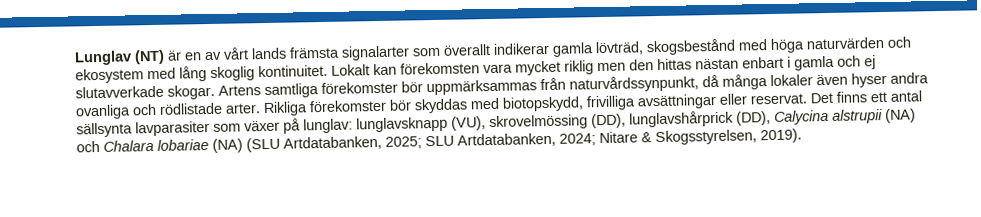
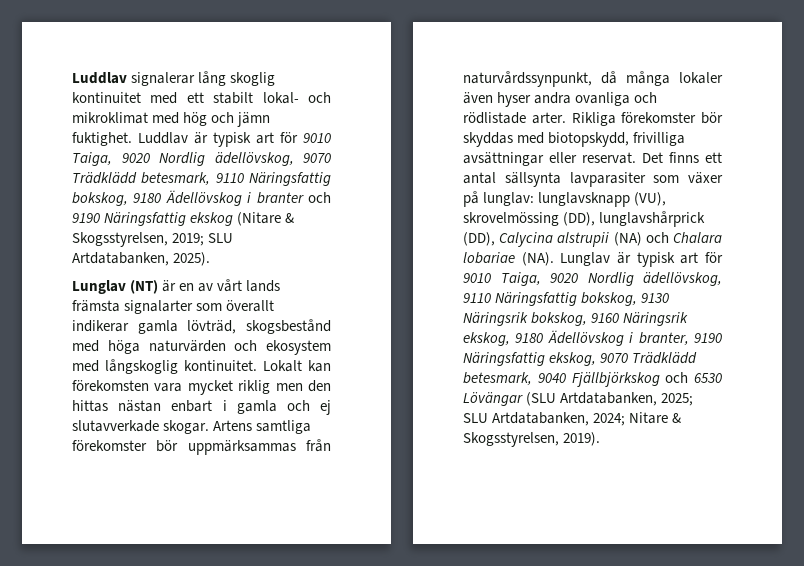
+ Luddlav signalerar lång skoglig kontinuitet med ett stabilt lokal- och mikroklimat med hög och jämn fuktighet. Luddlav är typisk art för 9010 Taiga, 9020 Nordlig ädellövskog, 9070 Trädklädd betesmark, 9110 Näringsfattig bokskog, 9180 Ädellövskog i branter och 9190 Näringsfattig ekskog (Nitare & Skogsstyrelsen, 2019; SLU Artdatabanken, 2025).
- Lunglav (NT) är en av vårt lands främsta signalarter som överallt indikerar gamla lövträd, skogsbestånd med höga naturvärden och ekosystem med lång skoglig kontinuitet.
+ Lunglav (NT) är en av vårt lands främsta signalarter som överallt indikerar gamla lövträd, skogsbestånd med höga naturvärden och ekosystem med långskoglig kontinuitet.
- Det finns ett antal sällsynta lavparasiter som växer på lunglav: lunglavsknapp (VU), skrovelmössing (DD), lunglavshårprick (DD), Calycina alstrupii (NA) och Chalara lobariae (NA) (SLU Artdatabanken, 2025; SLU Artdatabanken, 2024; Nitare & Skogsstyrelsen, 2019).
+ Det finns ett antal sällsynta lavparasiter som växer på lunglav: lunglavsknapp (VU), skrovelmössing (DD), lunglavshårprick (DD), Calycina alstrupii (NA) och Chalara lobariae (NA). Lunglav är typisk art för 9010 Taiga, 9020 Nordlig ädellövskog, 9110 Näringsfattig bokskog, 9130 Näringsrik bokskog, 9160 Näringsrik ekskog, 9180 Ädellövskog i branter, 9190 Näringsfattig ekskog, 9070 Trädklädd betesmark, 9040 Fjällbjörkskog och 6530 Lövängar (SLU Artdatabanken, 2025; SLU Artdatabanken, 2024; Nitare & Skogsstyrelsen, 2019).

